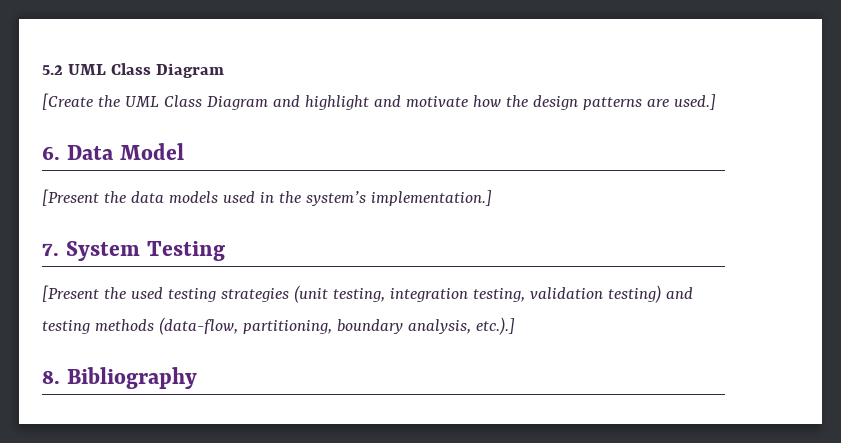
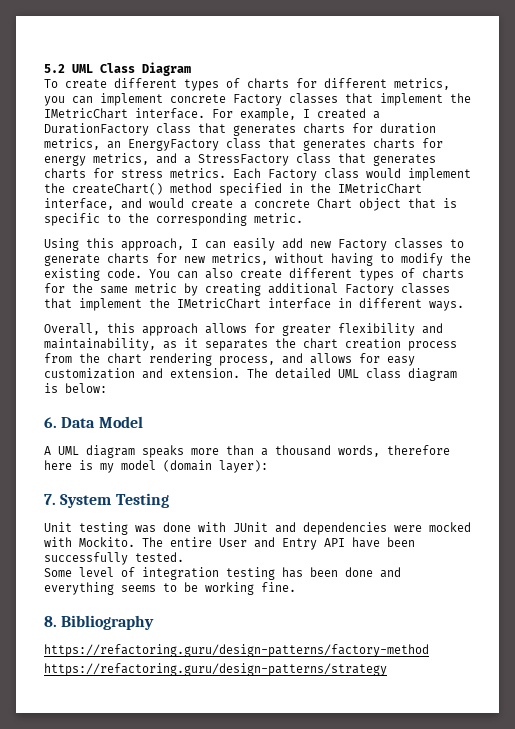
- [Create the UML Class Diagram and highlight and motivate how the design patterns are used.]
+ To create different types of charts for different metrics, you can implement concrete Factory classes that implement the IMetricChart interface. For example, I created a DurationFactory class that generates charts for duration metrics, an EnergyFactory class that generates charts for energy metrics, and a StressFactory class that generates charts for stress metrics. Each Factory class would implement the createChart() method specified in the IMetricChart interface, and would create a concrete Chart object that is specific to the corresponding metric.
+ Using this approach, I can easily add new Factory classes to generate charts for new metrics, without having to modify the existing code. You can also create different types of charts for the same metric by creating additional Factory classes that implement the IMetricChart interface in different ways.
+ Overall, this approach allows for greater flexibility and maintainability, as it separates the chart creation process from the chart rendering process, and allows for easy customization and extension. The detailed UML class diagram is below:
  6. Data Model
- [Present the data models used in the system’s implementation.]
+ A UML diagram speaks more than a thousand words, therefore here is my model (domain layer):
  7. System Testing
- [Present the used testing strategies (unit testing, integration testing, validation testing) and testing methods (data-flow, partitioning, boundary analysis, etc.).]
+ Unit testing was done with JUnit and dependencies were mocked with Mockito. The entire User and Entry API have been successfully tested.
+ Some level of integration testing has been done and everything seems to be working fine.
+ https://refactoring.guru/design-patterns/factory-method
+ https://refactoring.guru/design-patterns/strategy

